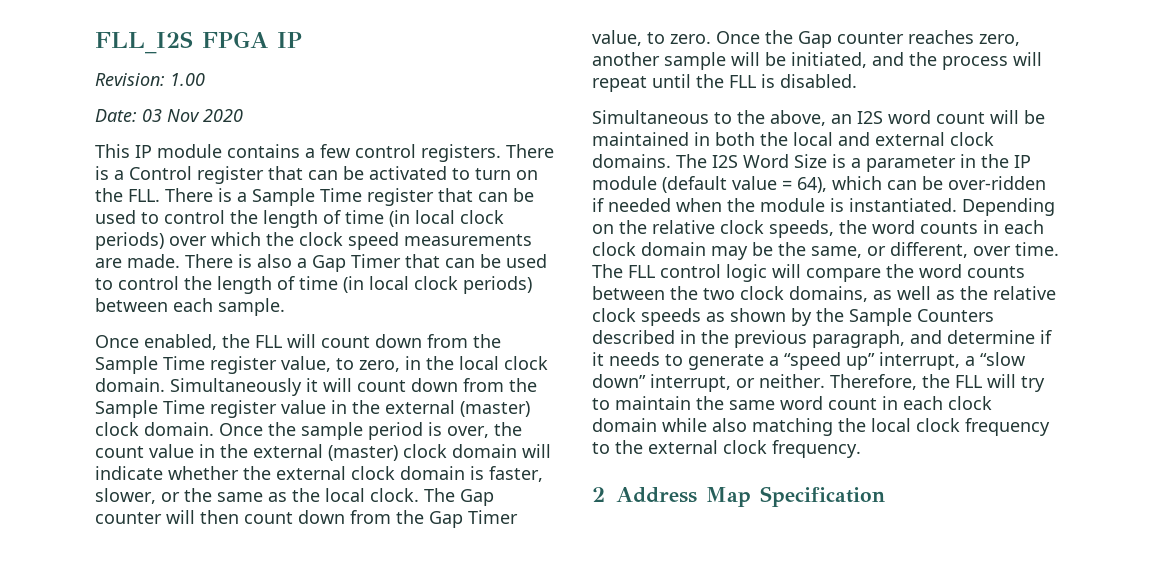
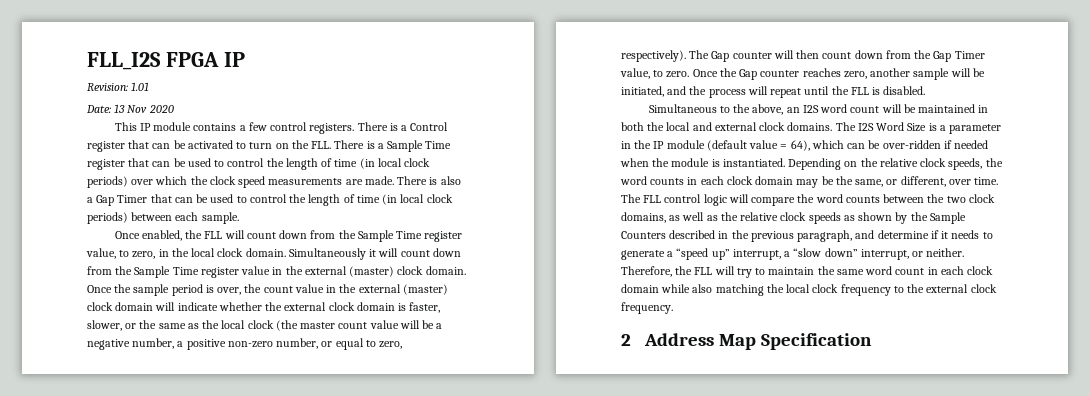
- Revision: 1.00
+ Revision: 1.01
- Date: 03 Nov 2020
+ Date: 13 Nov 2020
- Once the sample period is over, the count value in the external (master) clock domain will indicate whether the external clock domain is faster, slower, or the same as the local clock.
+ Once the sample period is over, the count value in the external (master) clock domain will indicate whether the external clock domain is faster, slower, or the same as the local clock (the master count value will be a negative number, a positive non-zero number, or equal to zero, respectively).

